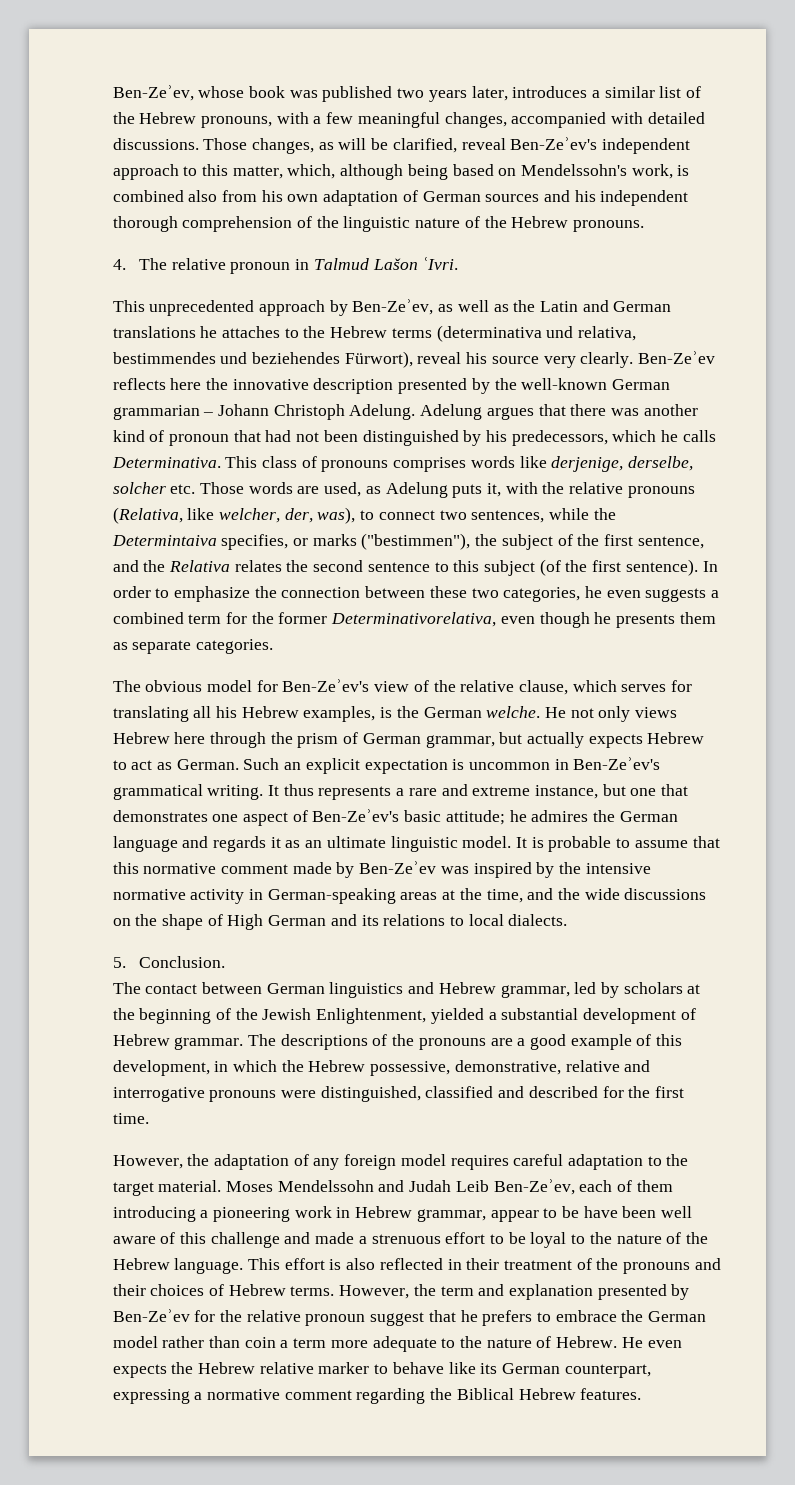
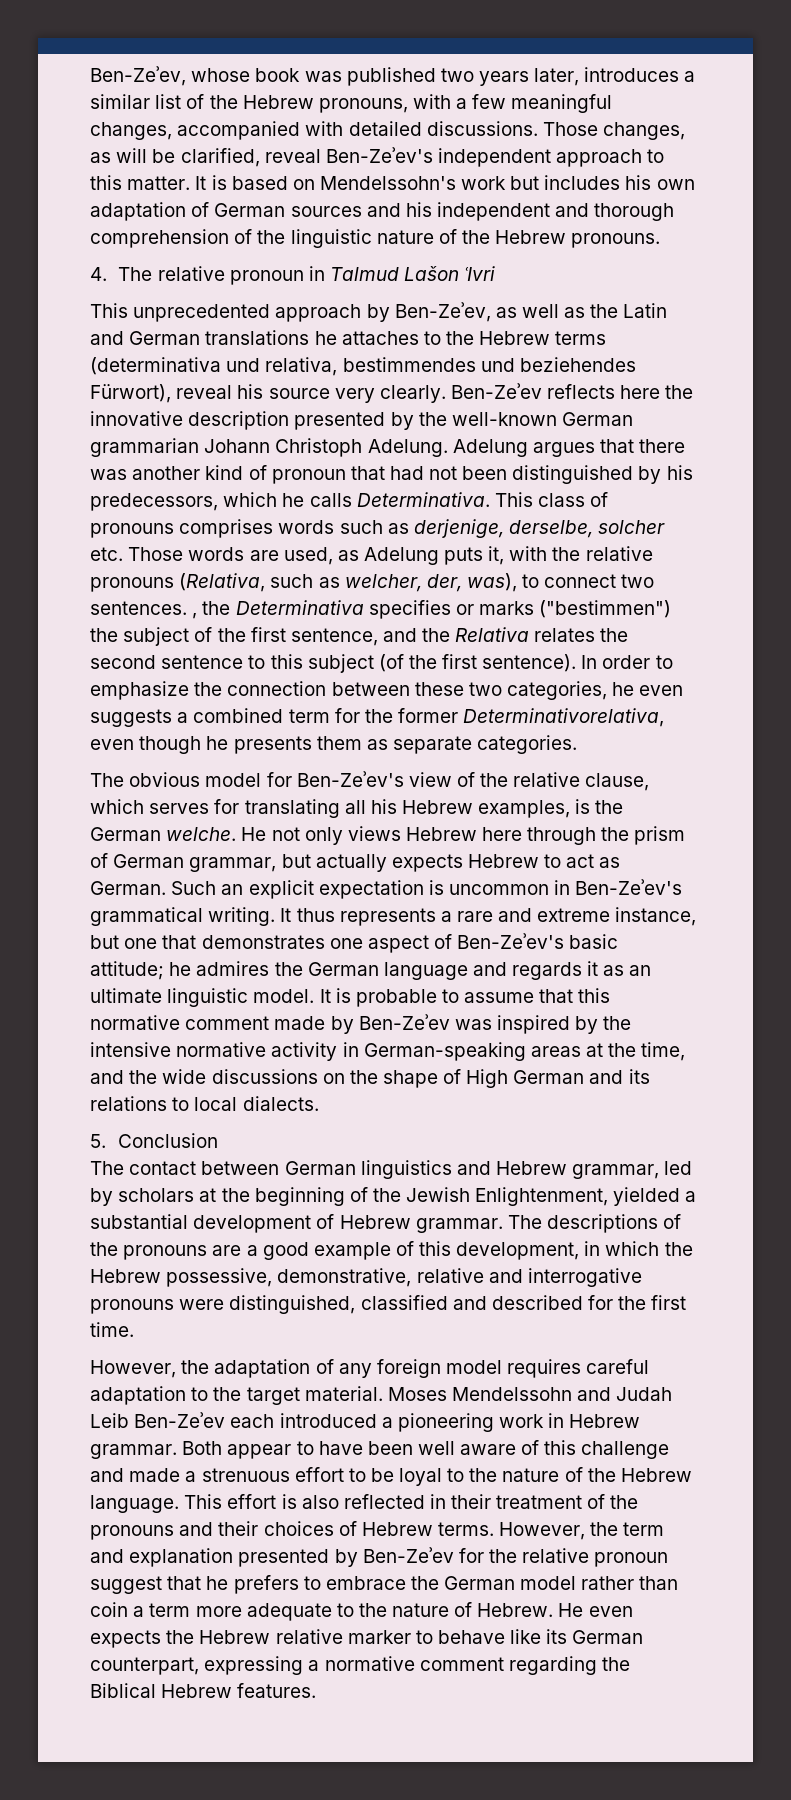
- Those changes, as will be clarified, reveal Ben-Zeʾev's independent approach to this matter, which, although being based on Mendelssohn's work, is combined also from his own adaptation of German sources and his independent thorough comprehension of the linguistic nature of the Hebrew pronouns.
+ Those changes, as will be clarified, reveal Ben-Zeʾev's independent approach to this matter. It is based on Mendelssohn's work but includes his own adaptation of German sources and his independent and thorough comprehension of the linguistic nature of the Hebrew pronouns.
- 4. The relative pronoun in Talmud Lašon ʿIvri.
+ 4. The relative pronoun in Talmud Lašon ʿIvri
- Ben-Zeʾev reflects here the innovative description presented by the well-known German grammarian – Johann Christoph Adelung.
+ Ben-Zeʾev reflects here the innovative description presented by the well-known German grammarian Johann Christoph Adelung.
- This class of pronouns comprises words like derjenige, derselbe, solcher etc. Those words are used, as Adelung puts it, with the relative pronouns (Relativa, like welcher, der, was), to connect two sentences, while the Determintaiva specifies, or marks ("bestimmen"), the subject of the first sentence, and the Relativa relates the second sentence to this subject (of the first sentence).
+ This class of pronouns comprises words such as derjenige, derselbe, solcher etc. Those words are used, as Adelung puts it, with the relative pronouns (Relativa, such as welcher, der, was), to connect two sentences. , the Determinativa specifies or marks ("bestimmen") the subject of the first sentence, and the Relativa relates the second sentence to this subject (of the first sentence).
- 5. Conclusion.
+ 5. Conclusion
- Moses Mendelssohn and Judah Leib Ben-Zeʾev, each of them introducing a pioneering work in Hebrew grammar, appear to be have been well aware of this challenge and made a strenuous effort to be loyal to the nature of the Hebrew language.
+ Moses Mendelssohn and Judah Leib Ben-Zeʾev each introduced a pioneering work in Hebrew grammar. Both appear to have been well aware of this challenge and made a strenuous effort to be loyal to the nature of the Hebrew language.

